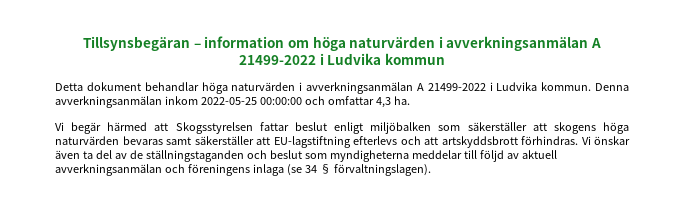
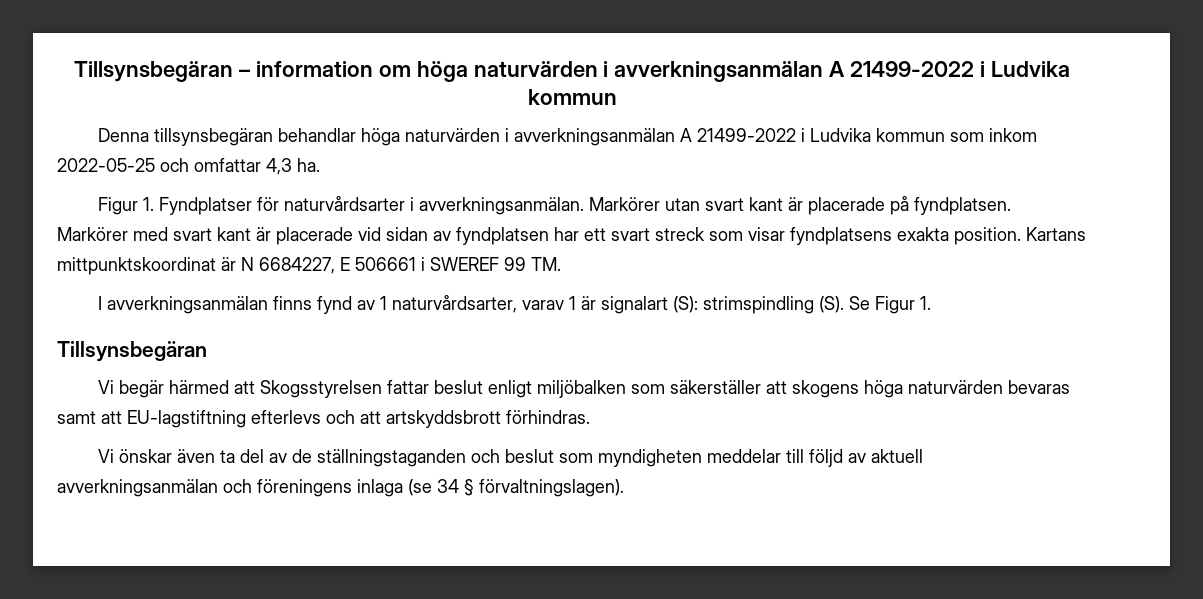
- Detta dokument behandlar höga naturvärden i avverkningsanmälan A 21499-2022 i Ludvika kommun. Denna avverkningsanmälan inkom 2022-05-25 00:00:00 och omfattar 4,3 ha.
+ Denna tillsynsbegäran behandlar höga naturvärden i avverkningsanmälan A 21499-2022 i Ludvika kommun som inkom 2022-05-25 och omfattar 4,3 ha.
+ Figur 1. Fyndplatser för naturvårdsarter i avverkningsanmälan. Markörer utan svart kant är placerade på fyndplatsen. Markörer med svart kant är placerade vid sidan av fyndplatsen har ett svart streck som visar fyndplatsens exakta position. Kartans mittpunktskoordinat är N 6684227, E 506661 i SWEREF 99 TM.
+ I avverkningsanmälan finns fynd av 1 naturvårdsarter, varav 1 är signalart (S): strimspindling (S). Se Figur 1.
+ Tillsynsbegäran
- Vi begär härmed att Skogsstyrelsen fattar beslut enligt miljöbalken som säkerställer att skogens höga naturvärden bevaras samt säkerställer att EU-lagstiftning efterlevs och att artskyddsbrott förhindras. Vi önskar även ta del av de ställningstaganden och beslut som myndigheterna meddelar till följd av aktuell avverkningsanmälan och föreningens inlaga (se 34 § förvaltningslagen).
+ Vi begär härmed att Skogsstyrelsen fattar beslut enligt miljöbalken som säkerställer att skogens höga naturvärden bevaras samt att EU-lagstiftning efterlevs och att artskyddsbrott förhindras.
+ Vi önskar även ta del av de ställningstaganden och beslut som myndigheten meddelar till följd av aktuell avverkningsanmälan och föreningens inlaga (se 34 § förvaltningslagen).

